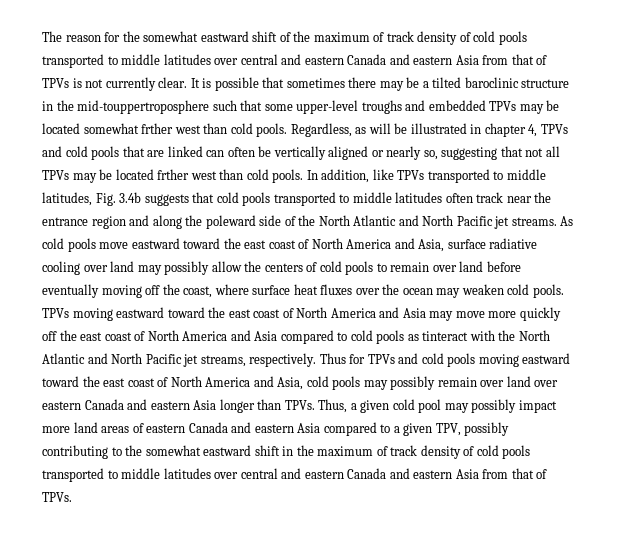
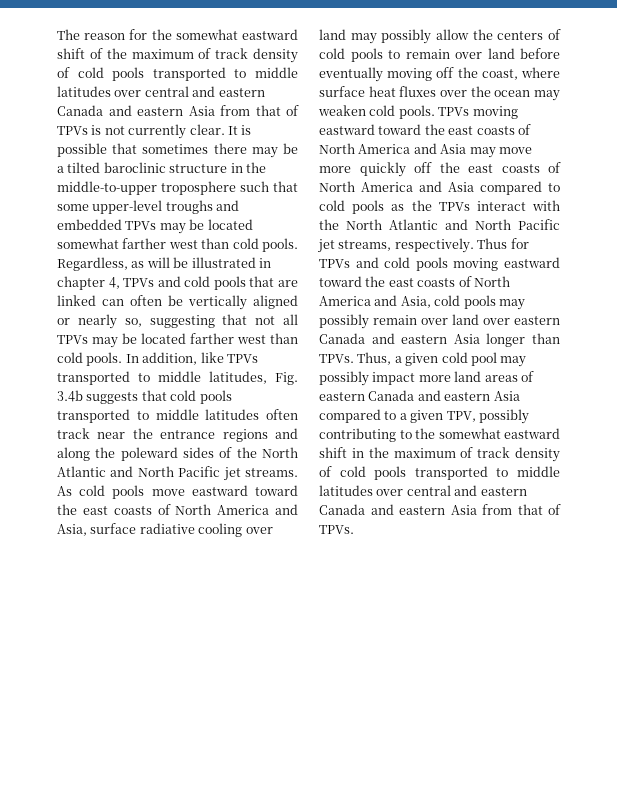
- It is possible that sometimes there may be a tilted baroclinic structure in the mid-touppertroposphere such that some upper-level troughs and embedded TPVs may be located somewhat frther west than cold pools.
+ It is possible that sometimes there may be a tilted baroclinic structure in the middle-to-upper troposphere such that some upper-level troughs and embedded TPVs may be located somewhat farther west than cold pools.
- Regardless, as will be illustrated in chapter 4, TPVs and cold pools that are linked can often be vertically aligned or nearly so, suggesting that not all TPVs may be located frther west than cold pools.
+ Regardless, as will be illustrated in chapter 4, TPVs and cold pools that are linked can often be vertically aligned or nearly so, suggesting that not all TPVs may be located farther west than cold pools.
- In addition, like TPVs transported to middle latitudes, Fig. 3.4b suggests that cold pools transported to middle latitudes often track near the entrance region and along the poleward side of the North Atlantic and North Pacific jet streams.
+ In addition, like TPVs transported to middle latitudes, Fig. 3.4b suggests that cold pools transported to middle latitudes often track near the entrance regions and along the poleward sides of the North Atlantic and North Pacific jet streams.
- As cold pools move eastward toward the east coast of North America and Asia, surface radiative cooling over land may possibly allow the centers of cold pools to remain over land before eventually moving off the coast, where surface heat fluxes over the ocean may weaken cold pools.
+ As cold pools move eastward toward the east coasts of North America and Asia, surface radiative cooling over land may possibly allow the centers of cold pools to remain over land before eventually moving off the coast, where surface heat fluxes over the ocean may weaken cold pools.
- TPVs moving eastward toward the east coast of North America and Asia may move more quickly off the east coast of North America and Asia compared to cold pools as tinteract with the North Atlantic and North Pacific jet streams, respectively.
+ TPVs moving eastward toward the east coasts of North America and Asia may move more quickly off the east coasts of North America and Asia compared to cold pools as the TPVs interact with the North Atlantic and North Pacific jet streams, respectively.
- Thus for TPVs and cold pools moving eastward toward the east coast of North America and Asia, cold pools may possibly remain over land over eastern Canada and eastern Asia longer than TPVs.
+ Thus for TPVs and cold pools moving eastward toward the east coasts of North America and Asia, cold pools may possibly remain over land over eastern Canada and eastern Asia longer than TPVs.

